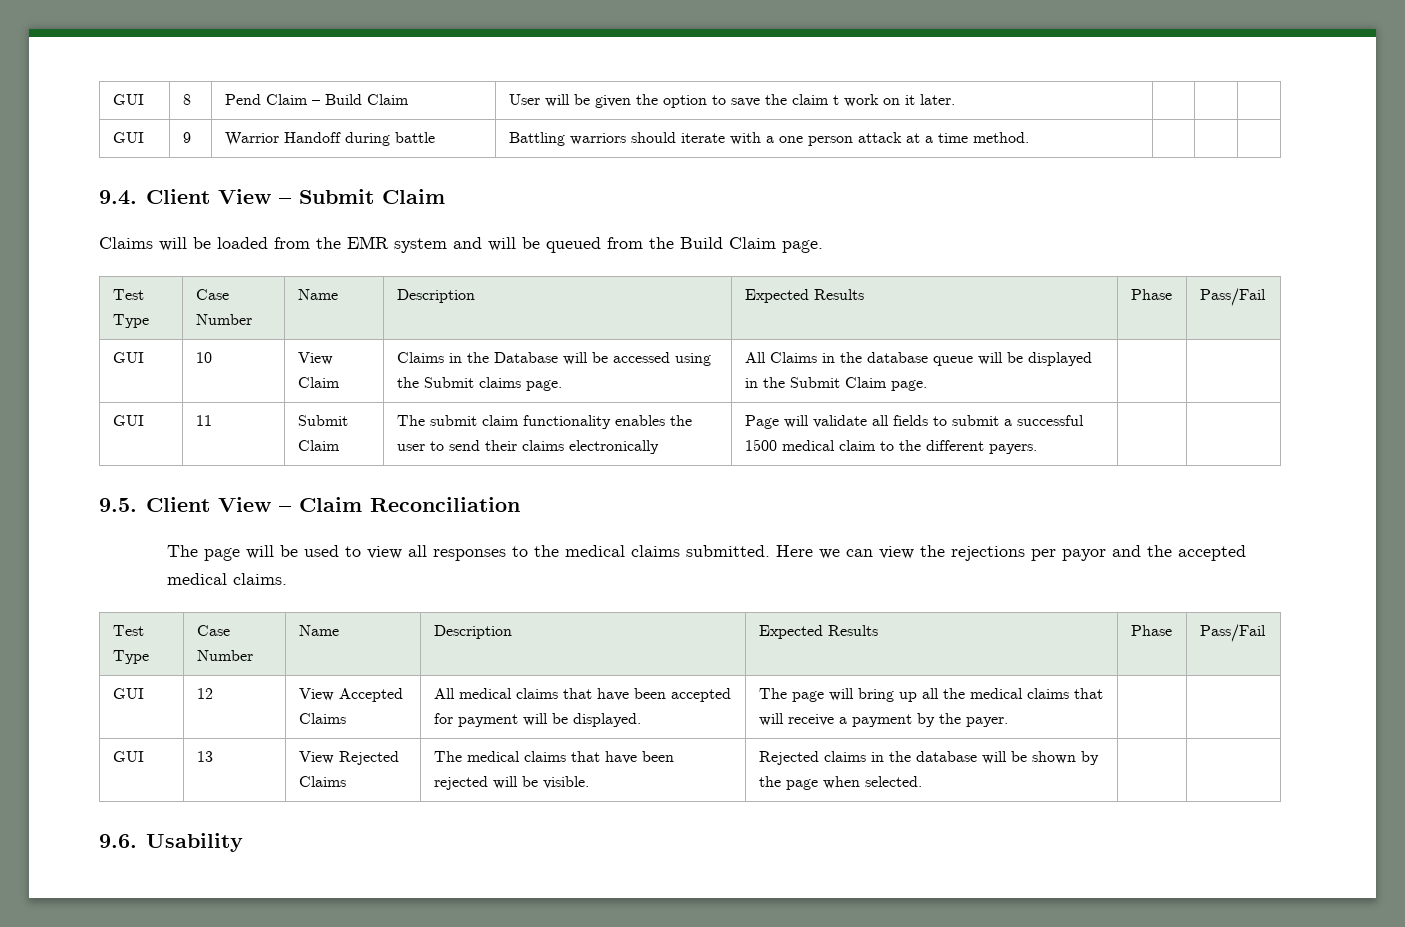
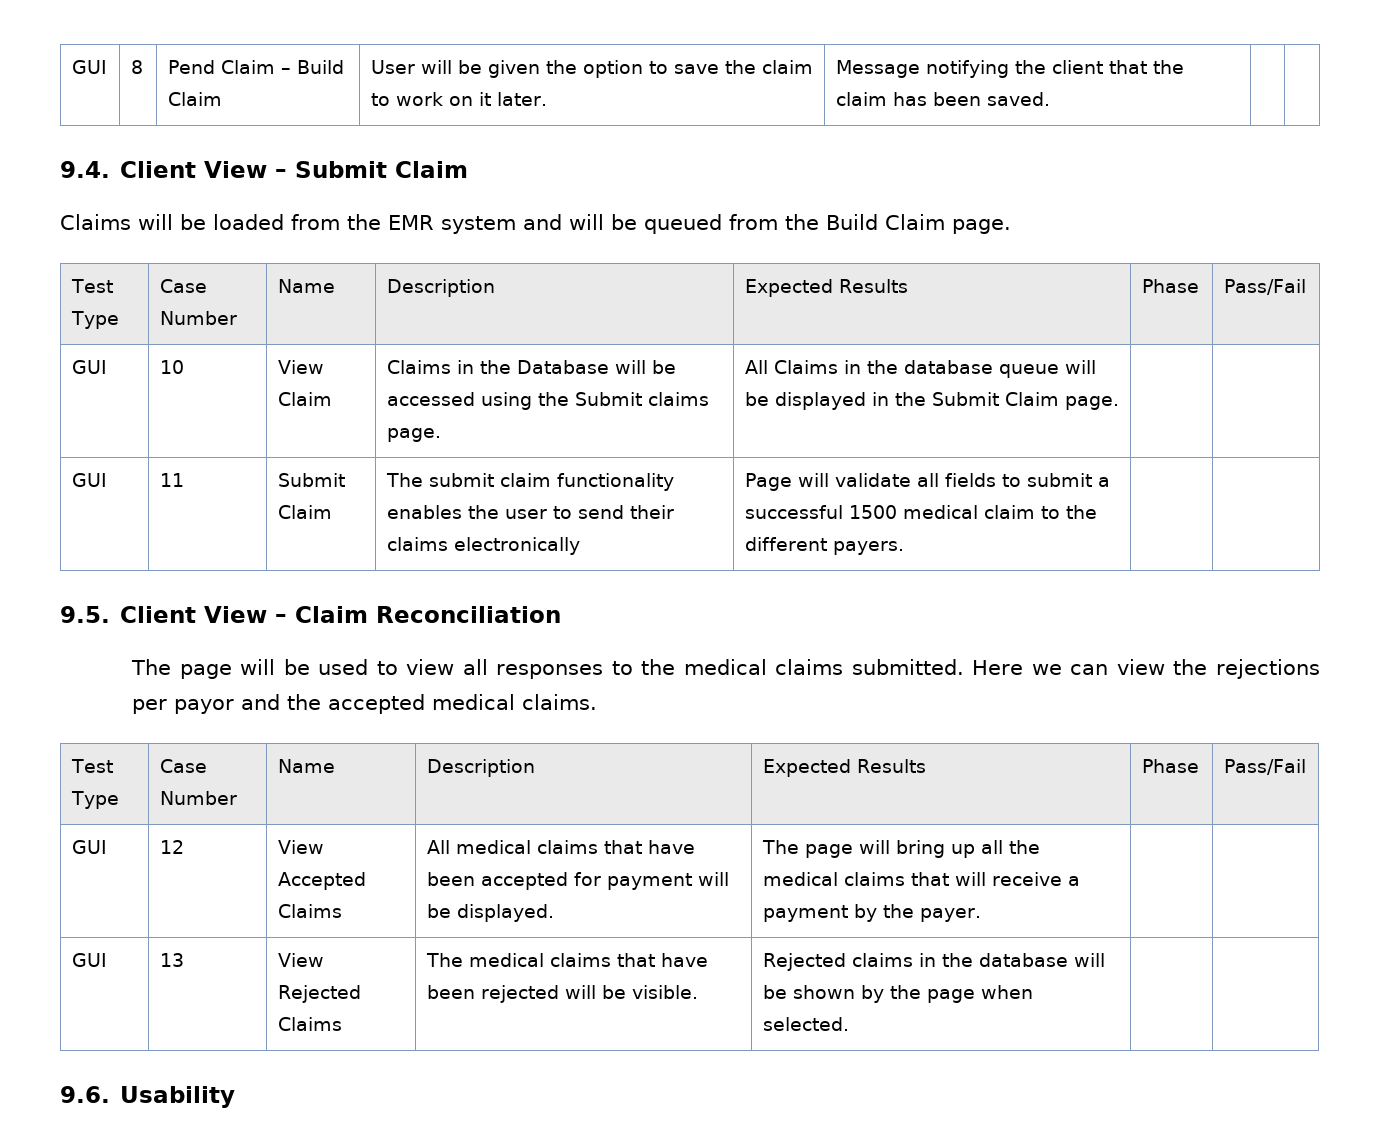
- GUI | 8 | Pend Claim – Build Claim | User will be given the option to save the claim t work on it later. | | |
- GUI | 9 | Warrior Handoff during battle | Battling warriors should iterate with a one person attack at a time method. | | |
+ GUI | 8 | Pend Claim – Build Claim | User will be given the option to save the claim to work on it later. | Message notifying the client that the claim has been saved. | |

